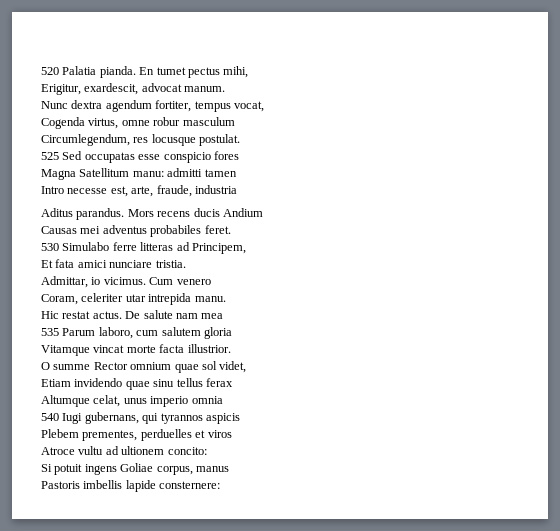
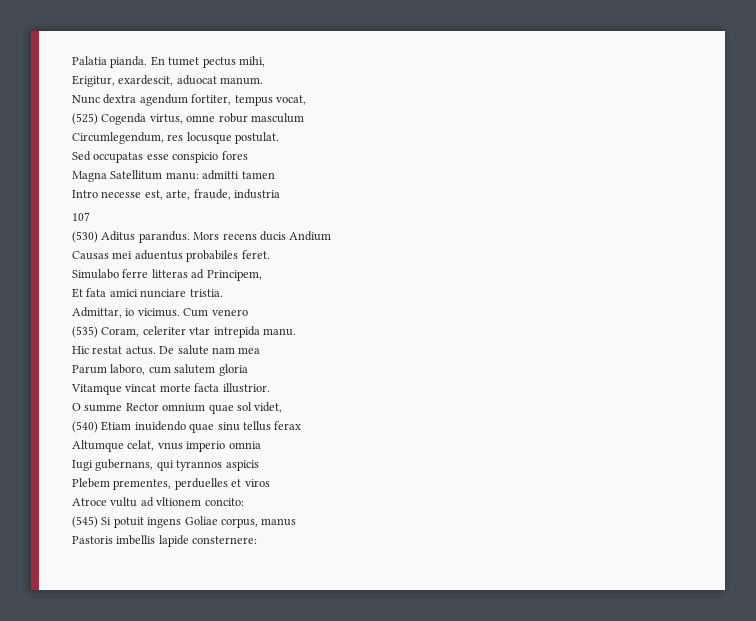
- 520 Palatia pianda.
+ Palatia pianda.
- Erigitur, exardescit, advocat manum.
+ Erigitur, exardescit, aduocat manum.
- Cogenda virtus, omne robur masculum
+ (525) Cogenda virtus, omne robur masculum
- 525 Sed occupatas esse conspicio fores
+ Sed occupatas esse conspicio fores
- Aditus parandus.
+ 107
+ (530) Aditus parandus.
- Causas mei adventus probabiles feret.
+ Causas mei aduentus probabiles feret.
- 530 Simulabo ferre litteras ad Principem,
+ Simulabo ferre litteras ad Principem,
- Coram, celeriter utar intrepida manu.
+ (535) Coram, celeriter vtar intrepida manu.
- 535 Parum laboro, cum salutem gloria
+ Parum laboro, cum salutem gloria
- Etiam invidendo quae sinu tellus ferax
+ (540) Etiam inuidendo quae sinu tellus ferax
- Altumque celat, unus imperio omnia
+ Altumque celat, vnus imperio omnia
- 540 Iugi gubernans, qui tyrannos aspicis
+ Iugi gubernans, qui tyrannos aspicis
- Atroce vultu ad ultionem concito:
+ Atroce vultu ad vltionem concito:
- Si potuit ingens Goliae corpus, manus
+ (545) Si potuit ingens Goliae corpus, manus

